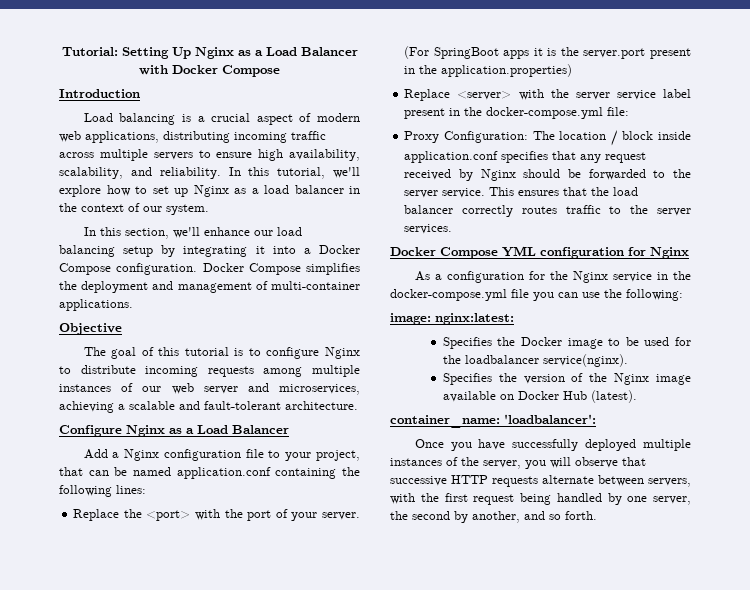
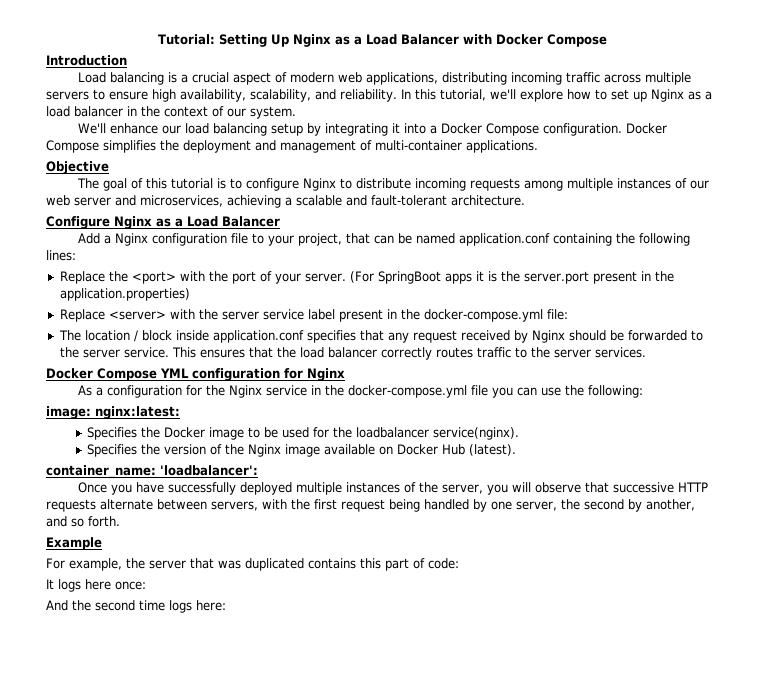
- In this section, we'll enhance our load balancing setup by integrating it into a Docker Compose configuration.
+ We'll enhance our load balancing setup by integrating it into a Docker Compose configuration.
- Proxy Configuration: The location / block inside application.conf specifies that any request received by Nginx should be forwarded to the server service.
+ The location / block inside application.conf specifies that any request received by Nginx should be forwarded to the server service.
+ Example
+ For example, the server that was duplicated contains this part of code:
+ It logs here once:
+ And the second time logs here:

